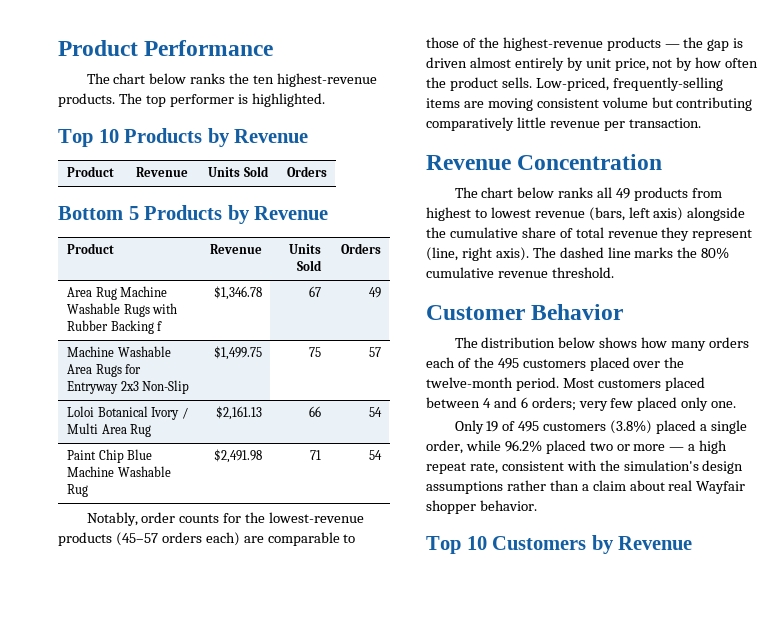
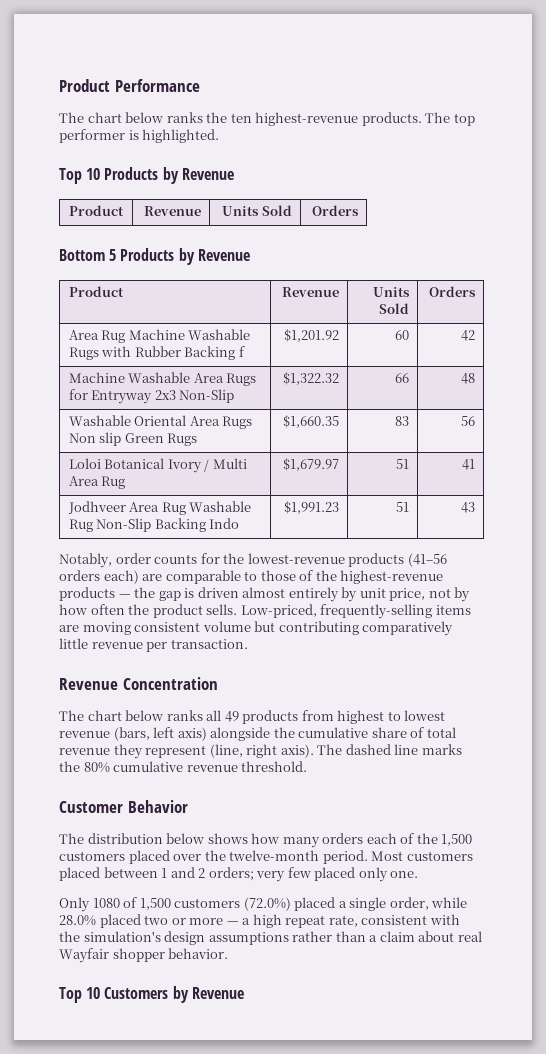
- Area Rug Machine Washable Rugs with Rubber Backing f | $1,346.78 | 67 | 49
+ Area Rug Machine Washable Rugs with Rubber Backing f | $1,201.92 | 60 | 42
- Machine Washable Area Rugs for Entryway 2x3 Non-Slip | $1,499.75 | 75 | 57
+ Machine Washable Area Rugs for Entryway 2x3 Non-Slip | $1,322.32 | 66 | 48
+ Washable Oriental Area Rugs Non slip Green Rugs | $1,660.35 | 83 | 56
- Loloi Botanical Ivory / Multi Area Rug | $2,161.13 | 66 | 54
- Paint Chip Blue Machine Washable Rug | $2,491.98 | 71 | 54
+ Loloi Botanical Ivory / Multi Area Rug | $1,679.97 | 51 | 41
+ Jodhveer Area Rug Washable Rug Non-Slip Backing Indo | $1,991.23 | 51 | 43
- Notably, order counts for the lowest-revenue products (45–57 orders each) are comparable to those of the highest-revenue products — the gap is driven almost entirely by unit price, not by how often the product sells.
+ Notably, order counts for the lowest-revenue products (41–56 orders each) are comparable to those of the highest-revenue products — the gap is driven almost entirely by unit price, not by how often the product sells.
- The distribution below shows how many orders each of the 495 customers placed over the twelve-month period.
+ The distribution below shows how many orders each of the 1,500 customers placed over the twelve-month period.
- Most customers placed between 4 and 6 orders; very few placed only one.
+ Most customers placed between 1 and 2 orders; very few placed only one.
- Only 19 of 495 customers (3.8%) placed a single order, while 96.2% placed two or more — a high repeat rate, consistent with the simulation's design assumptions rather than a claim about real Wayfair shopper behavior.
+ Only 1080 of 1,500 customers (72.0%) placed a single order, while 28.0% placed two or more — a high repeat rate, consistent with the simulation's design assumptions rather than a claim about real Wayfair shopper behavior.

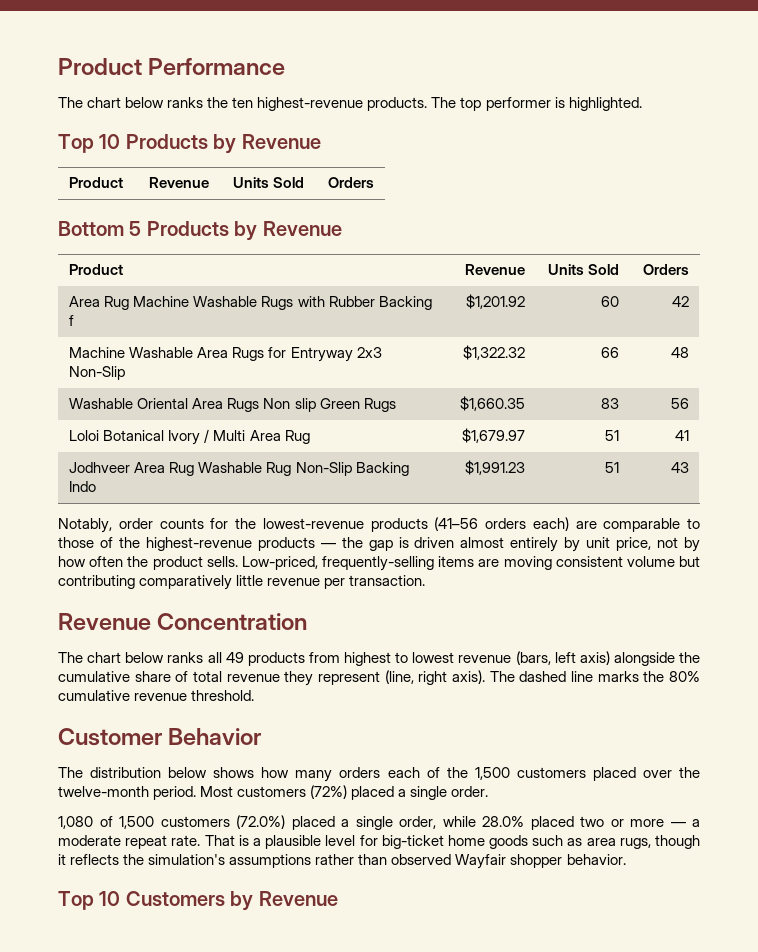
- Most customers placed between 1 and 2 orders; very few placed only one.
- Only 1080 of 1,500 customers (72.0%) placed a single order, while 28.0% placed two or more — a high repeat rate, consistent with the simulation's design assumptions rather than a claim about real Wayfair shopper behavior.
+ Most customers (72%) placed a single order.
+ 1,080 of 1,500 customers (72.0%) placed a single order, while 28.0% placed two or more — a moderate repeat rate. That is a plausible level for big-ticket home goods such as area rugs, though it reflects the simulation's assumptions rather than observed Wayfair shopper behavior.

